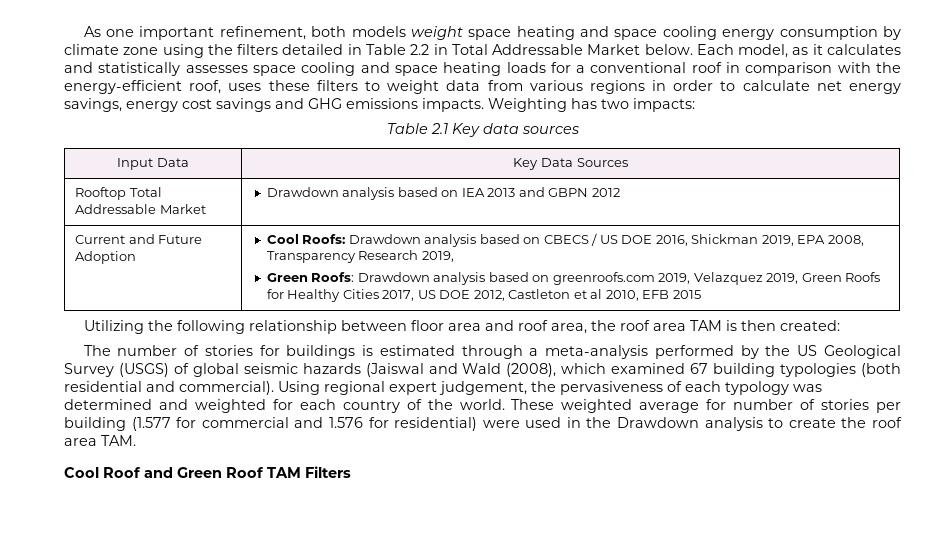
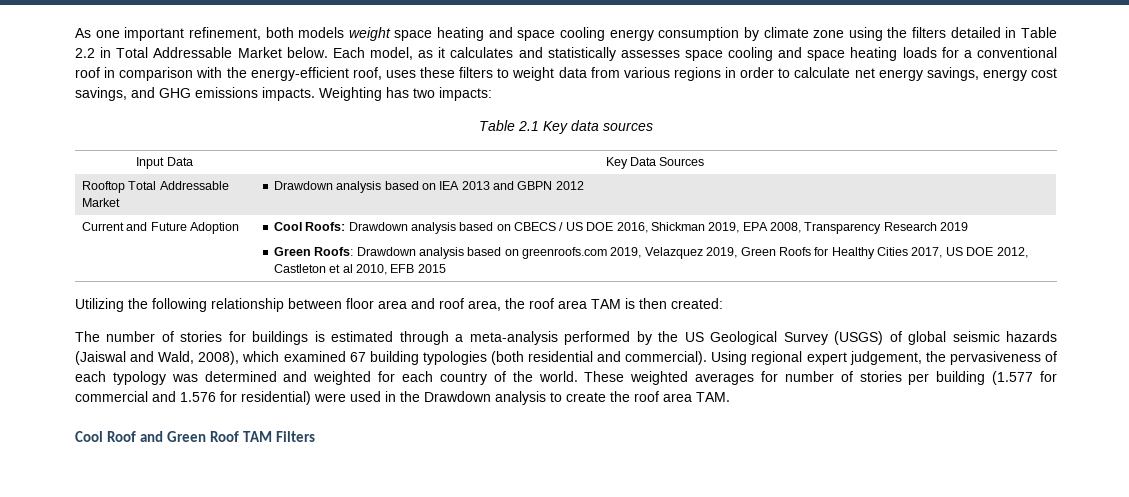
- Each model, as it calculates and statistically assesses space cooling and space heating loads for a conventional roof in comparison with the energy-efficient roof, uses these filters to weight data from various regions in order to calculate net energy savings, energy cost savings and GHG emissions impacts.
+ Each model, as it calculates and statistically assesses space cooling and space heating loads for a conventional roof in comparison with the energy-efficient roof, uses these filters to weight data from various regions in order to calculate net energy savings, energy cost savings, and GHG emissions impacts.
- Cool Roofs: Drawdown analysis based on CBECS / US DOE 2016, Shickman 2019, EPA 2008, Transparency Research 2019,
+ Cool Roofs: Drawdown analysis based on CBECS / US DOE 2016, Shickman 2019, EPA 2008, Transparency Research 2019
- The number of stories for buildings is estimated through a meta-analysis performed by the US Geological Survey (USGS) of global seismic hazards (Jaiswal and Wald (2008), which examined 67 building typologies (both residential and commercial).
+ The number of stories for buildings is estimated through a meta-analysis performed by the US Geological Survey (USGS) of global seismic hazards (Jaiswal and Wald, 2008), which examined 67 building typologies (both residential and commercial).
- These weighted average for number of stories per building (1.577 for commercial and 1.576 for residential) were used in the Drawdown analysis to create the roof area TAM.
+ These weighted averages for number of stories per building (1.577 for commercial and 1.576 for residential) were used in the Drawdown analysis to create the roof area TAM.

